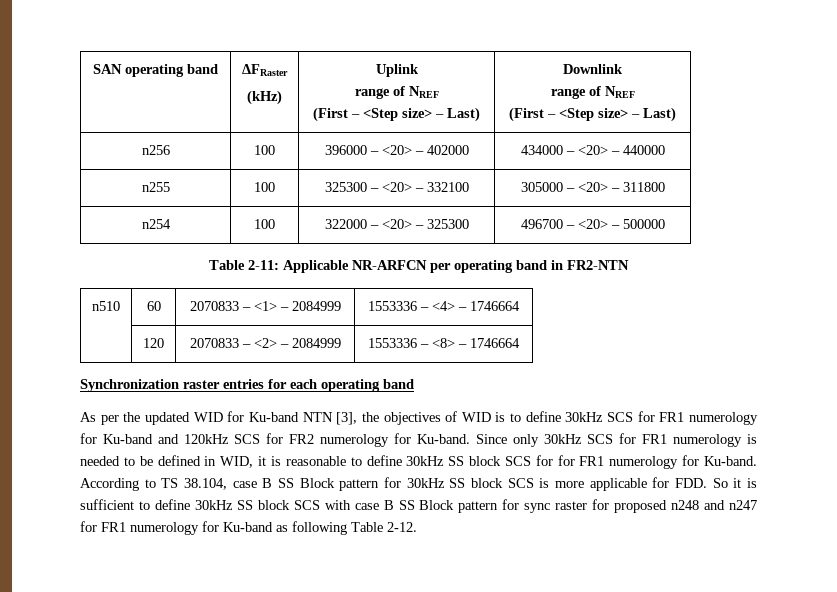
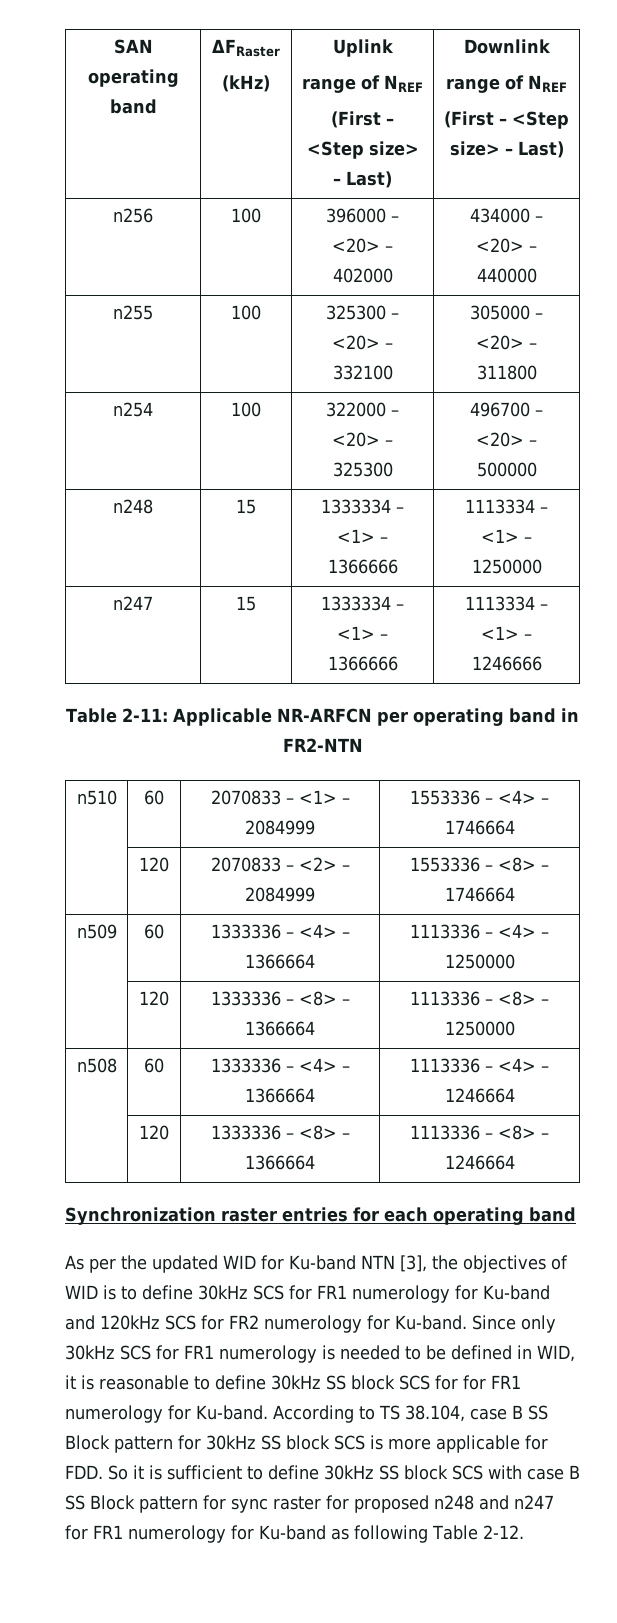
+ n248 | 15 | 1333334 – <1> – 1366666 | 1113334 – <1> – 1250000
+ n247 | 15 | 1333334 – <1> – 1366666 | 1113334 – <1> – 1246666
+ n509 | 60 | 1333336 – <4> – 1366664 | 1113336 – <4> – 1250000
+ | 120 | 1333336 – <8> – 1366664 | 1113336 – <8> – 1250000
+ n508 | 60 | 1333336 – <4> – 1366664 | 1113336 – <4> – 1246664
+ | 120 | 1333336 – <8> – 1366664 | 1113336 – <8> – 1246664

